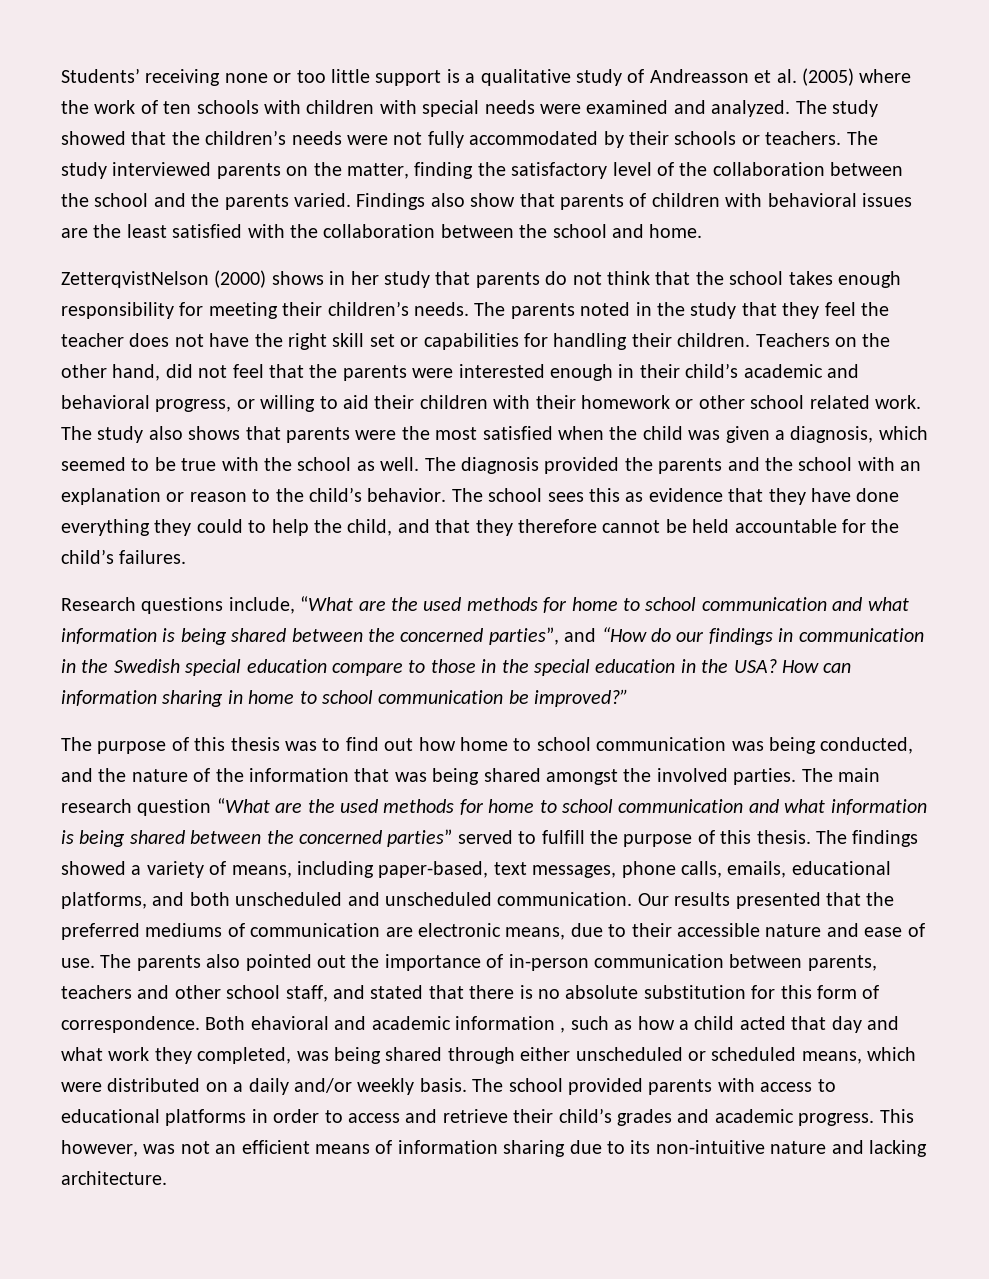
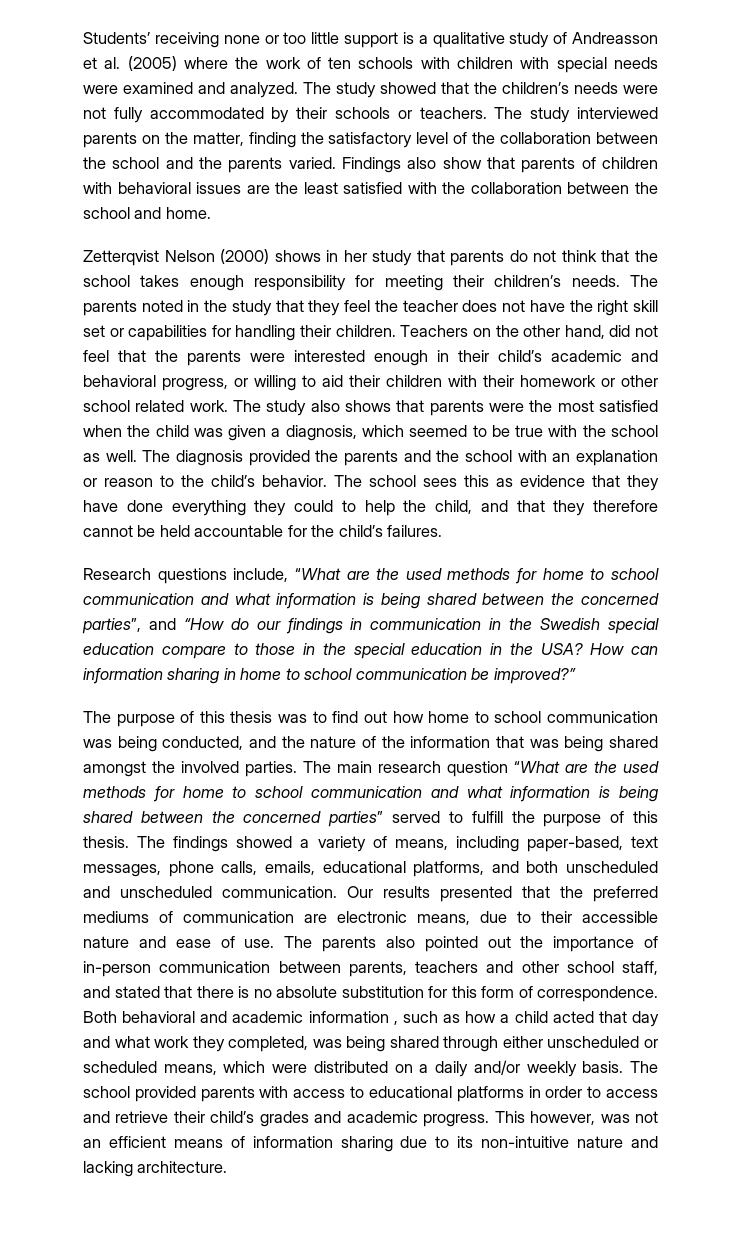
- ZetterqvistNelson (2000) shows in her study that parents do not think that the school takes enough responsibility for meeting their children’s needs.
+ Zetterqvist Nelson (2000) shows in her study that parents do not think that the school takes enough responsibility for meeting their children’s needs.
- Both ehavioral and academic information , such as how a child acted that day and what work they completed, was being shared through either unscheduled or scheduled means, which were distributed on a daily and/or weekly basis.
+ Both behavioral and academic information , such as how a child acted that day and what work they completed, was being shared through either unscheduled or scheduled means, which were distributed on a daily and/or weekly basis.

